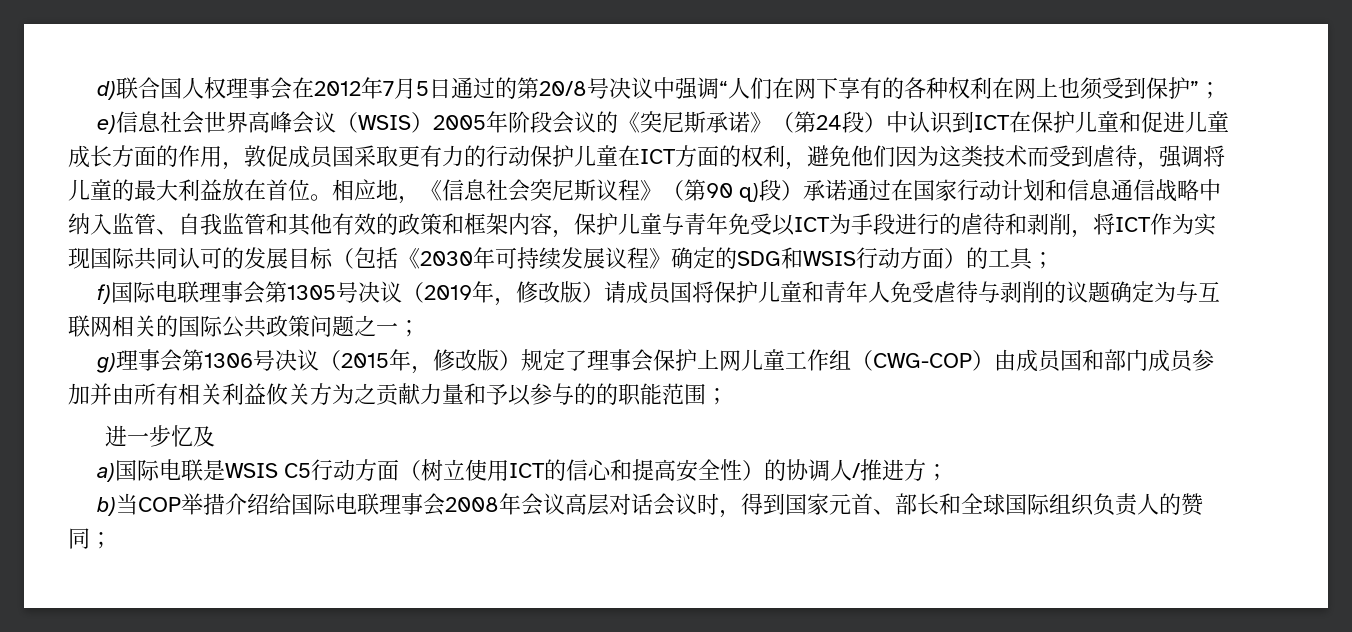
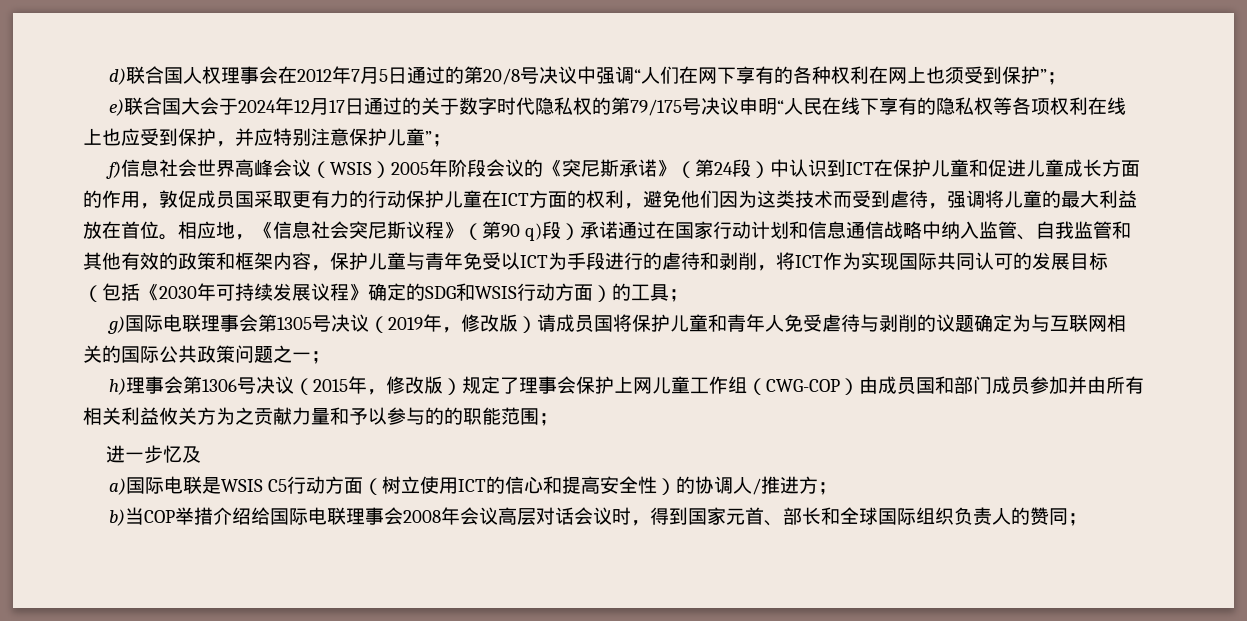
- e)信息社会世界高峰会议（WSIS）2005年阶段会议的《突尼斯承诺》（第24段）中认识到ICT在保护儿童和促进儿童成长方面的作用，敦促成员国采取更有力的行动保护儿童在ICT方面的权利，避免他们因为这类技术而受到虐待，强调将儿童的最大利益放在首位。
+ e)联合国大会于2024年12月17日通过的关于数字时代隐私权的第79/175号决议申明“人民在线下享有的隐私权等各项权利在线上也应受到保护，并应特别注意保护儿童”；
+ f)信息社会世界高峰会议（WSIS）2005年阶段会议的《突尼斯承诺》（第24段）中认识到ICT在保护儿童和促进儿童成长方面的作用，敦促成员国采取更有力的行动保护儿童在ICT方面的权利，避免他们因为这类技术而受到虐待，强调将儿童的最大利益放在首位。
- f)国际电联理事会第1305号决议（2019年，修改版）请成员国将保护儿童和青年人免受虐待与剥削的议题确定为与互联网相关的国际公共政策问题之一；
+ g)国际电联理事会第1305号决议（2019年，修改版）请成员国将保护儿童和青年人免受虐待与剥削的议题确定为与互联网相关的国际公共政策问题之一；
- g)理事会第1306号决议（2015年，修改版）规定了理事会保护上网儿童工作组（CWG-COP）由成员国和部门成员参加并由所有相关利益攸关方为之贡献力量和予以参与的的职能范围；
+ h)理事会第1306号决议（2015年，修改版）规定了理事会保护上网儿童工作组（CWG-COP）由成员国和部门成员参加并由所有相关利益攸关方为之贡献力量和予以参与的的职能范围；

